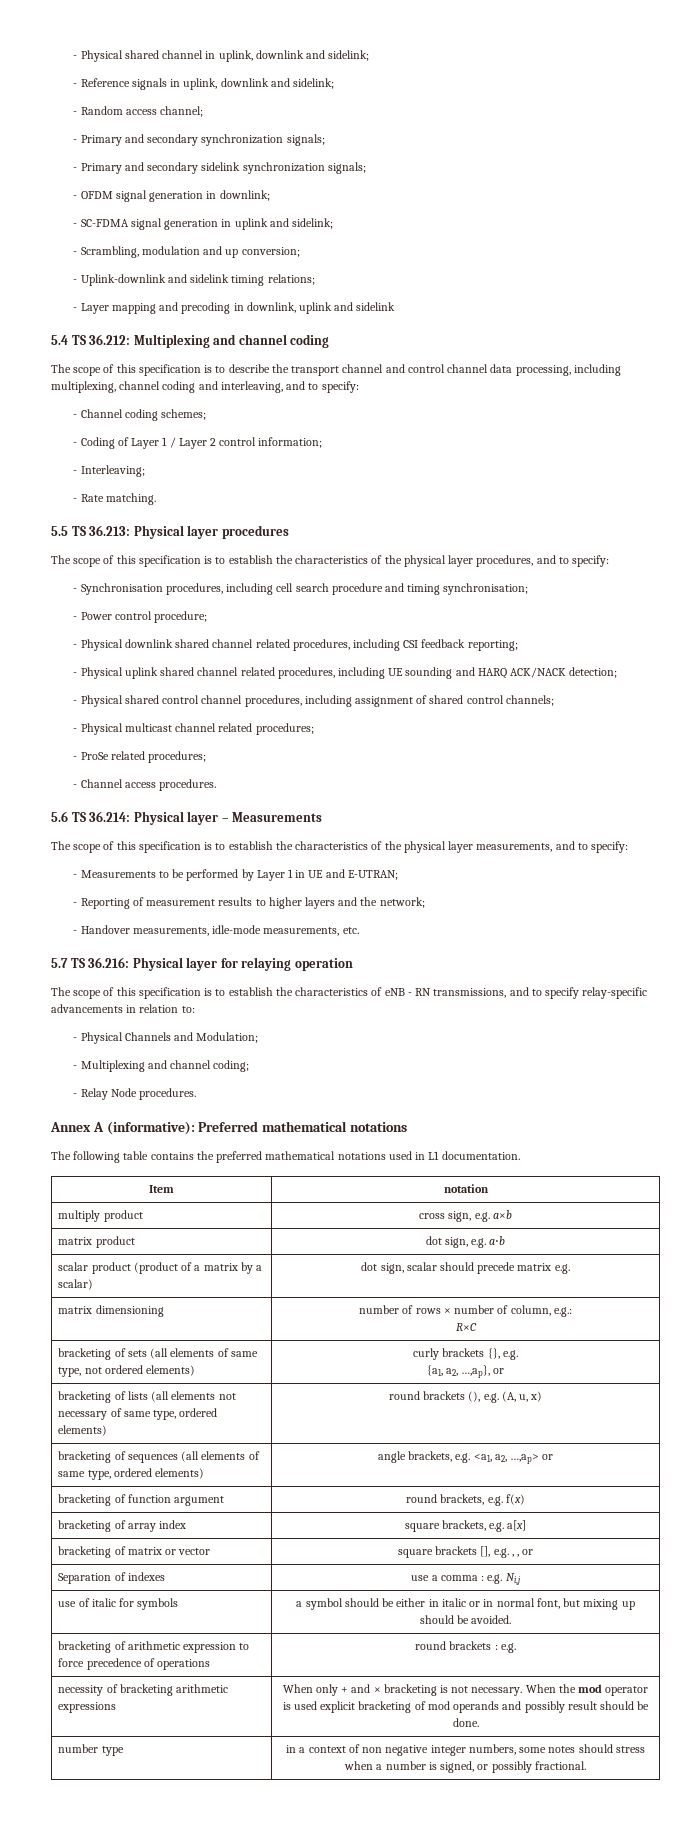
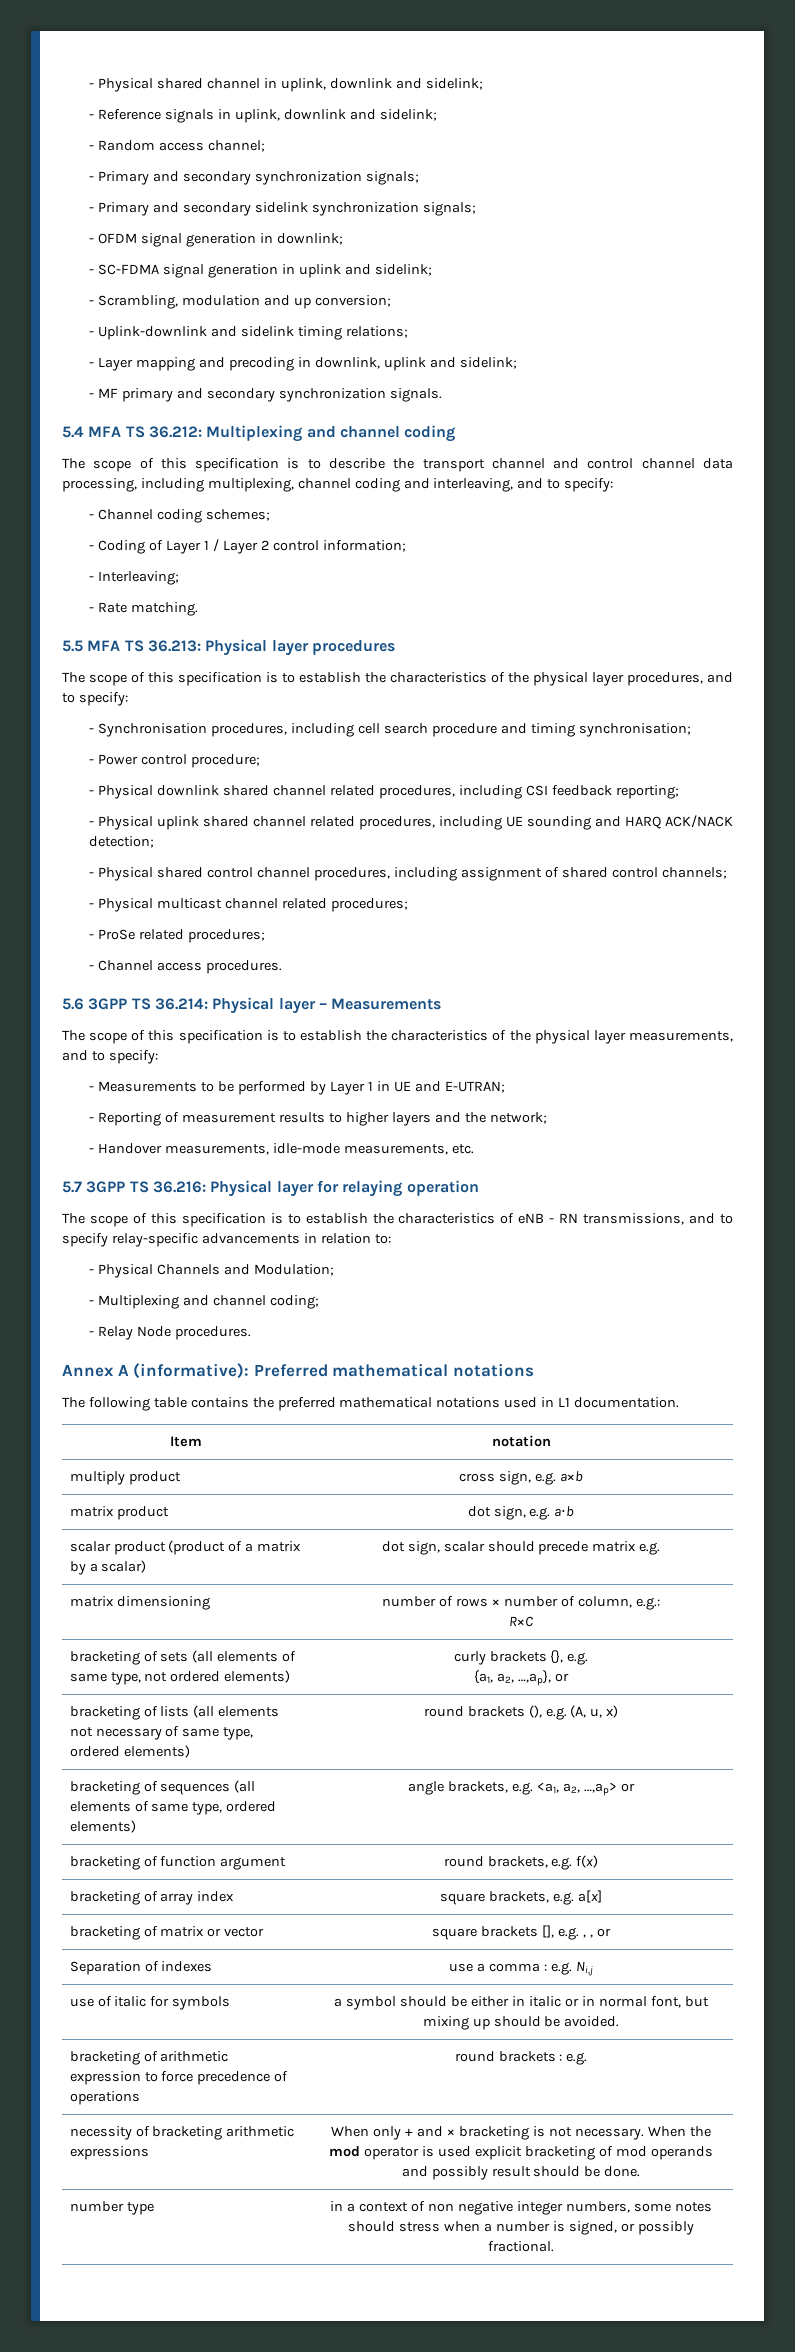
- - Layer mapping and precoding in downlink, uplink and sidelink
+ - Layer mapping and precoding in downlink, uplink and sidelink;
+ - MF primary and secondary synchronization signals.
- 5.4 TS 36.212: Multiplexing and channel coding
+ 5.4 MFA TS 36.212: Multiplexing and channel coding
- 5.5 TS 36.213: Physical layer procedures
+ 5.5 MFA TS 36.213: Physical layer procedures
- 5.6 TS 36.214: Physical layer – Measurements
+ 5.6 3GPP TS 36.214: Physical layer – Measurements
- 5.7 TS 36.216: Physical layer for relaying operation
+ 5.7 3GPP TS 36.216: Physical layer for relaying operation

